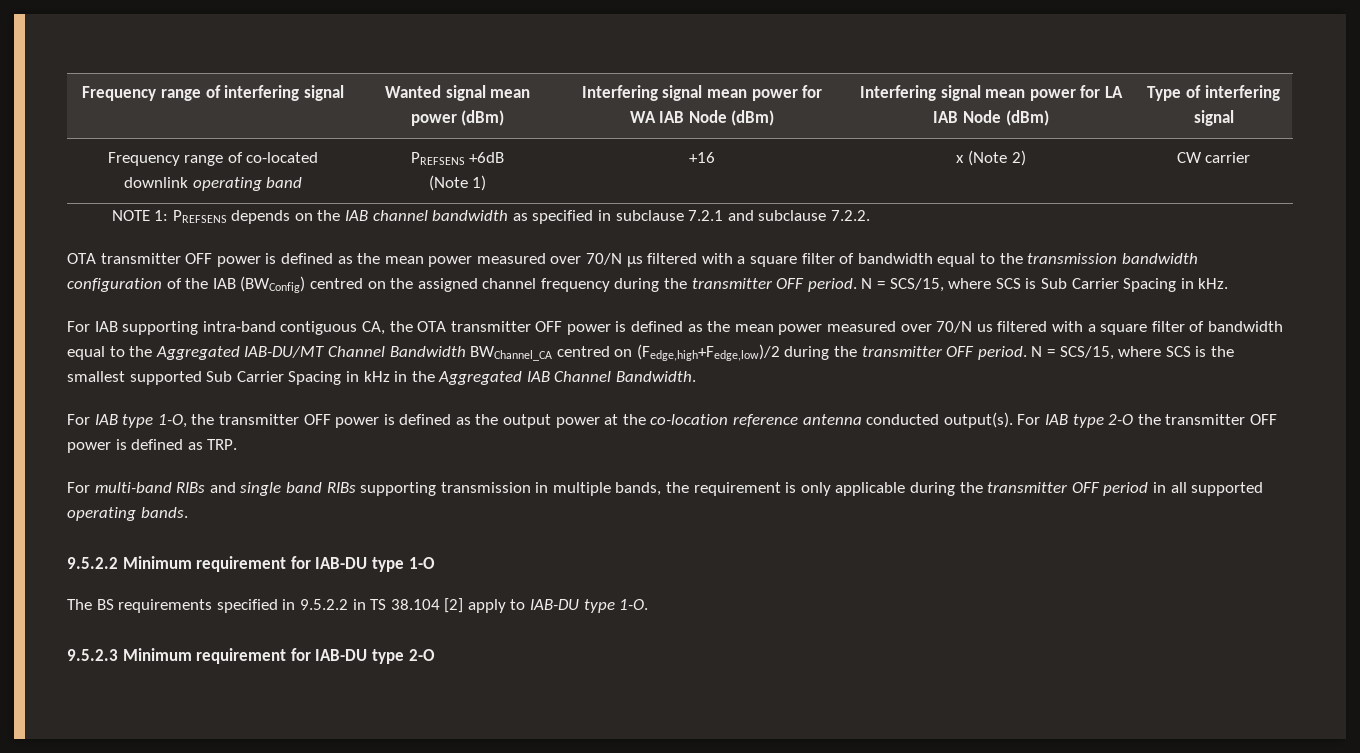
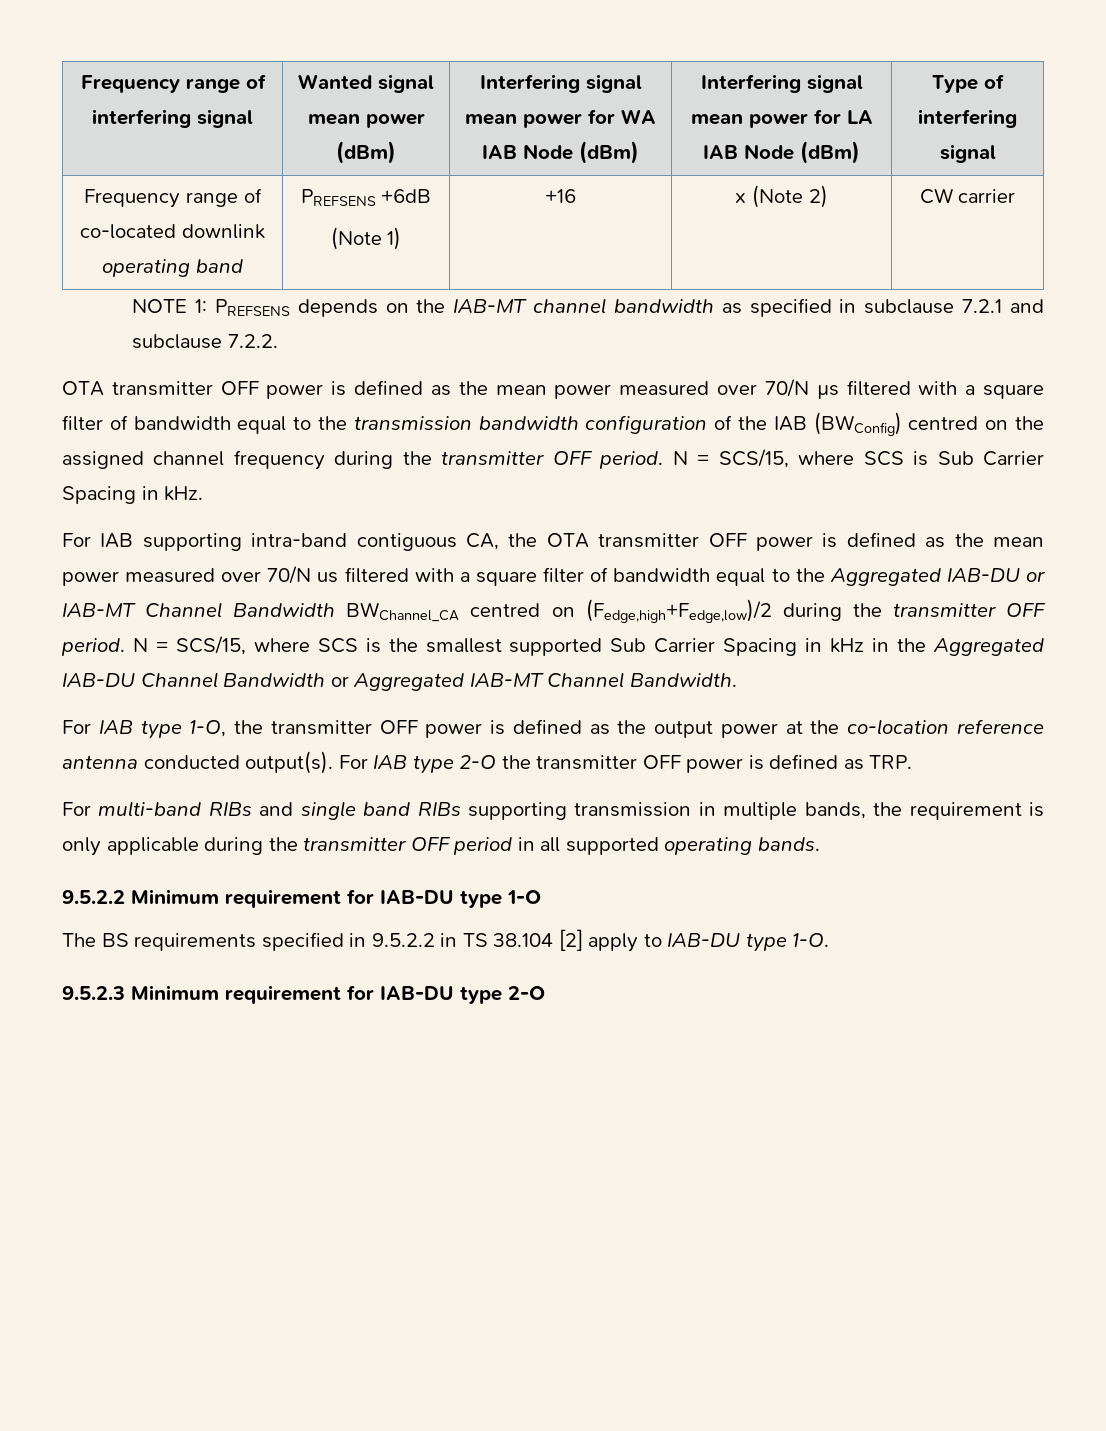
- NOTE 1: PREFSENS depends on the IAB channel bandwidth as specified in subclause 7.2.1 and subclause 7.2.2.
+ NOTE 1: PREFSENS depends on the IAB-MT channel bandwidth as specified in subclause 7.2.1 and subclause 7.2.2.
- For IAB supporting intra-band contiguous CA, the OTA transmitter OFF power is defined as the mean power measured over 70/N us filtered with a square filter of bandwidth equal to the Aggregated IAB-DU/MT Channel Bandwidth BWChannel_CA centred on (Fedge,high+Fedge,low)/2 during the transmitter OFF period.
+ For IAB supporting intra-band contiguous CA, the OTA transmitter OFF power is defined as the mean power measured over 70/N us filtered with a square filter of bandwidth equal to the Aggregated IAB-DU or IAB-MT Channel Bandwidth BWChannel_CA centred on (Fedge,high+Fedge,low)/2 during the transmitter OFF period.
- N = SCS/15, where SCS is the smallest supported Sub Carrier Spacing in kHz in the Aggregated IAB Channel Bandwidth.
+ N = SCS/15, where SCS is the smallest supported Sub Carrier Spacing in kHz in the Aggregated IAB-DU Channel Bandwidth or Aggregated IAB-MT Channel Bandwidth.

